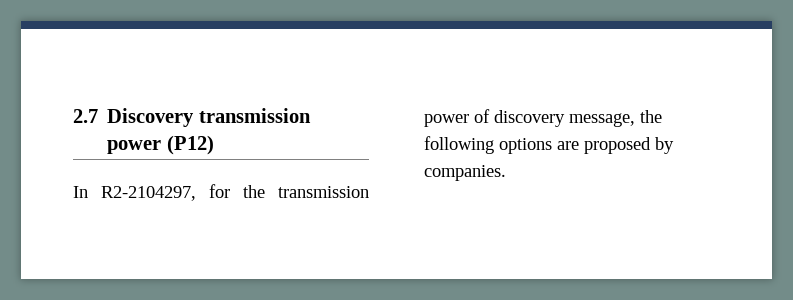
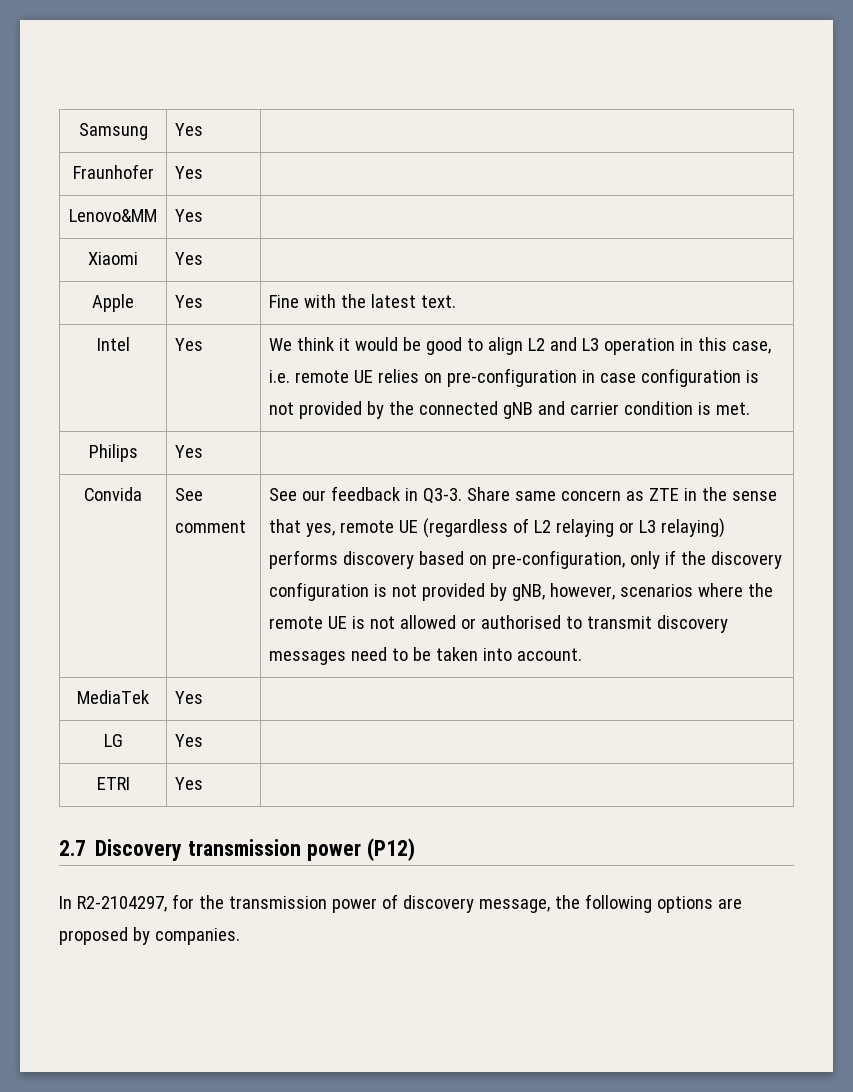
+ Samsung | Yes |
+ Fraunhofer | Yes |
+ Lenovo&MM | Yes |
+ Xiaomi | Yes |
+ Apple | Yes | Fine with the latest text.
+ Intel | Yes | We think it would be good to align L2 and L3 operation in this case, i.e. remote UE relies on pre-configuration in case configuration is not provided by the connected gNB and carrier condition is met.
+ Philips | Yes |
+ Convida | See comment | See our feedback in Q3-3. Share same concern as ZTE in the sense that yes, remote UE (regardless of L2 relaying or L3 relaying) performs discovery based on pre-configuration, only if the discovery configuration is not provided by gNB, however, scenarios where the remote UE is not allowed or authorised to transmit discovery messages need to be taken into account.
+ MediaTek | Yes |
+ LG | Yes |
+ ETRI | Yes |

